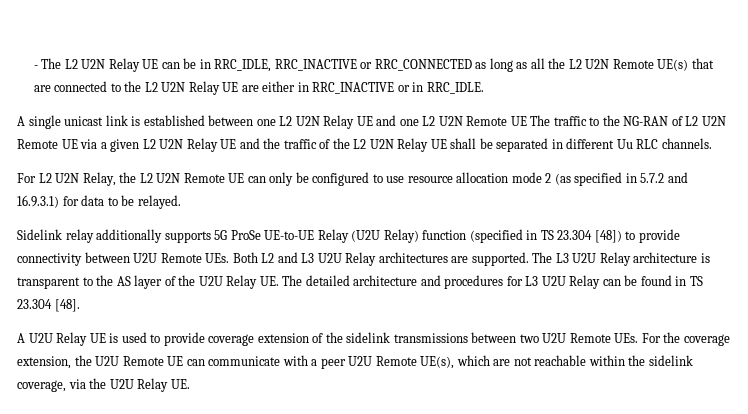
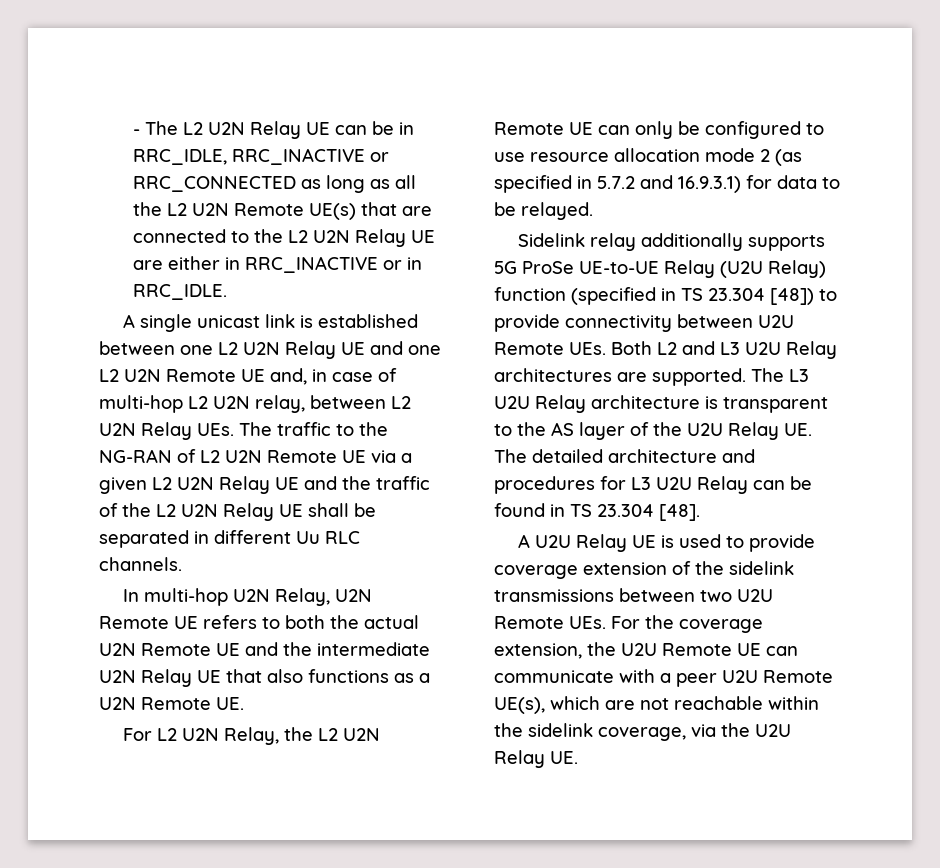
- A single unicast link is established between one L2 U2N Relay UE and one L2 U2N Remote UE The traffic to the NG-RAN of L2 U2N Remote UE via a given L2 U2N Relay UE and the traffic of the L2 U2N Relay UE shall be separated in different Uu RLC channels.
+ A single unicast link is established between one L2 U2N Relay UE and one L2 U2N Remote UE and, in case of multi-hop L2 U2N relay, between L2 U2N Relay UEs. The traffic to the NG-RAN of L2 U2N Remote UE via a given L2 U2N Relay UE and the traffic of the L2 U2N Relay UE shall be separated in different Uu RLC channels.
+ In multi-hop U2N Relay, U2N Remote UE refers to both the actual U2N Remote UE and the intermediate U2N Relay UE that also functions as a U2N Remote UE.

